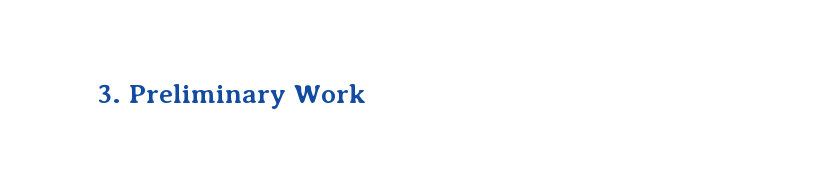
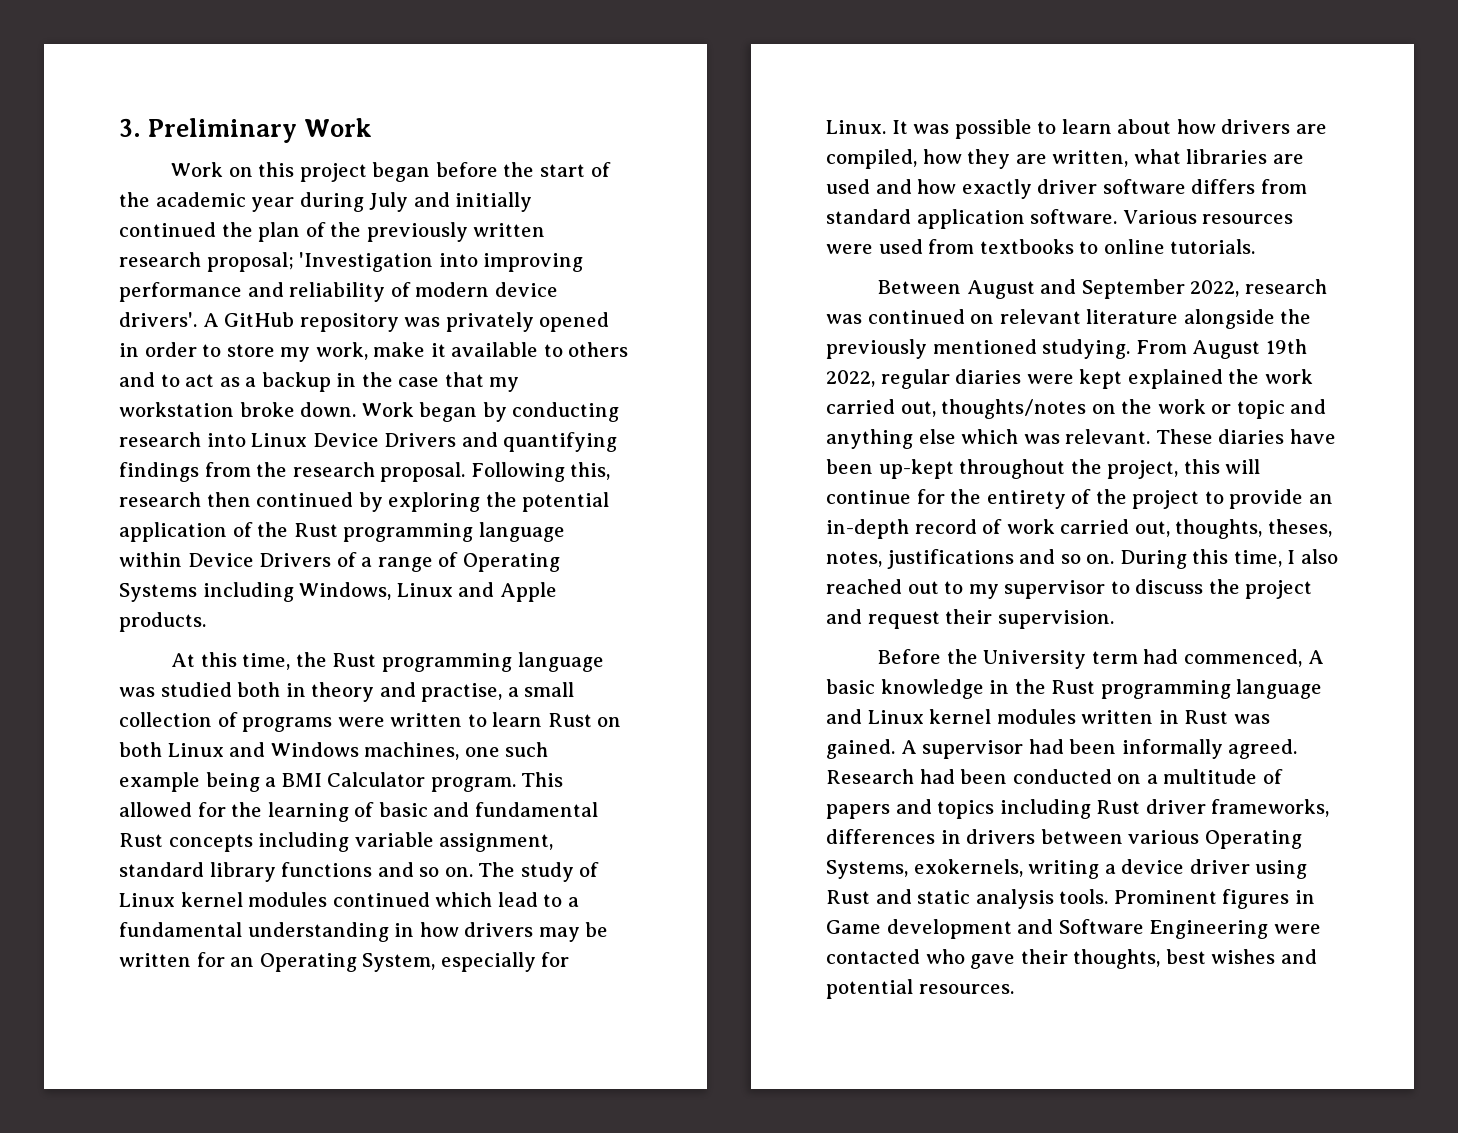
+ Work on this project began before the start of the academic year during July and initially continued the plan of the previously written research proposal; 'Investigation into improving performance and reliability of modern device drivers'. A GitHub repository was privately opened in order to store my work, make it available to others and to act as a backup in the case that my workstation broke down. Work began by conducting research into Linux Device Drivers and quantifying findings from the research proposal. Following this, research then continued by exploring the potential application of the Rust programming language within Device Drivers of a range of Operating Systems including Windows, Linux and Apple products.
+ At this time, the Rust programming language was studied both in theory and practise, a small collection of programs were written to learn Rust on both Linux and Windows machines, one such example being a BMI Calculator program. This allowed for the learning of basic and fundamental Rust concepts including variable assignment, standard library functions and so on. The study of Linux kernel modules continued which lead to a fundamental understanding in how drivers may be written for an Operating System, especially for Linux. It was possible to learn about how drivers are compiled, how they are written, what libraries are used and how exactly driver software differs from standard application software. Various resources were used from textbooks to online tutorials.
+ Between August and September 2022, research was continued on relevant literature alongside the previously mentioned studying. From August 19th 2022, regular diaries were kept explained the work carried out, thoughts/notes on the work or topic and anything else which was relevant. These diaries have been up-kept throughout the project, this will continue for the entirety of the project to provide an in-depth record of work carried out, thoughts, theses, notes, justifications and so on. During this time, I also reached out to my supervisor to discuss the project and request their supervision.
+ Before the University term had commenced, A basic knowledge in the Rust programming language and Linux kernel modules written in Rust was gained. A supervisor had been informally agreed. Research had been conducted on a multitude of papers and topics including Rust driver frameworks, differences in drivers between various Operating Systems, exokernels, writing a device driver using Rust and static analysis tools. Prominent figures in Game development and Software Engineering were contacted who gave their thoughts, best wishes and potential resources.

